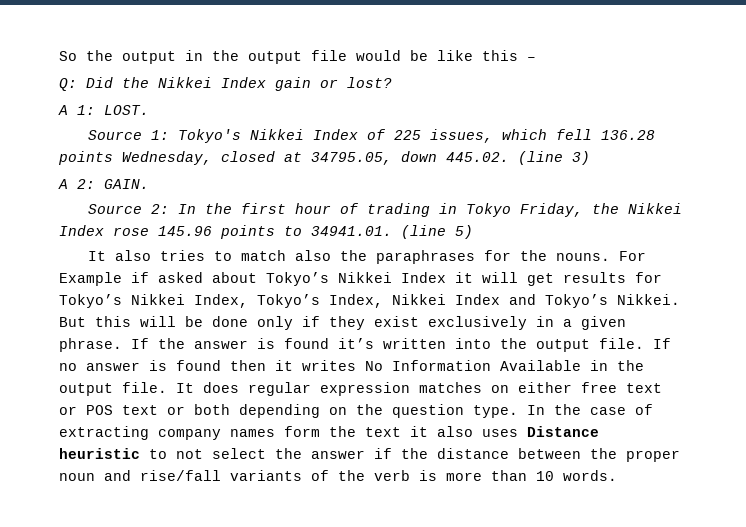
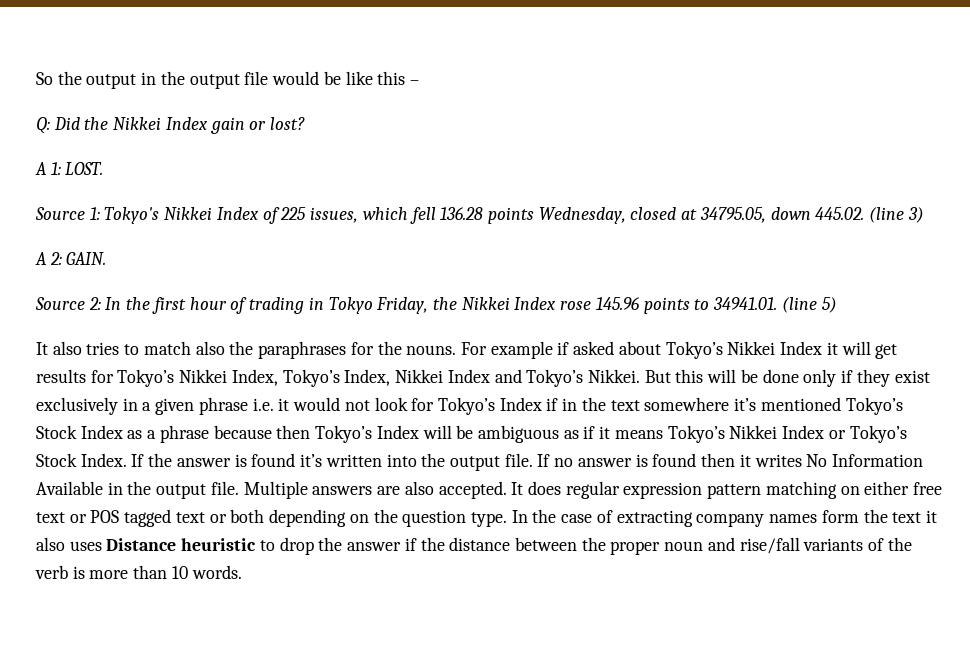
- For Example if asked about Tokyo’s Nikkei Index it will get results for Tokyo’s Nikkei Index, Tokyo’s Index, Nikkei Index and Tokyo’s Nikkei.
+ For example if asked about Tokyo’s Nikkei Index it will get results for Tokyo’s Nikkei Index, Tokyo’s Index, Nikkei Index and Tokyo’s Nikkei.
- But this will be done only if they exist exclusively in a given phrase.
+ But this will be done only if they exist exclusively in a given phrase i.e. it would not look for Tokyo’s Index if in the text somewhere it’s mentioned Tokyo’s Stock Index as a phrase because then Tokyo’s Index will be ambiguous as if it means Tokyo’s Nikkei Index or Tokyo’s Stock Index.
+ Multiple answers are also accepted.
- It does regular expression matches on either free text or POS text or both depending on the question type.
+ It does regular expression pattern matching on either free text or POS tagged text or both depending on the question type.
- In the case of extracting company names form the text it also uses Distance heuristic to not select the answer if the distance between the proper noun and rise/fall variants of the verb is more than 10 words.
+ In the case of extracting company names form the text it also uses Distance heuristic to drop the answer if the distance between the proper noun and rise/fall variants of the verb is more than 10 words.

